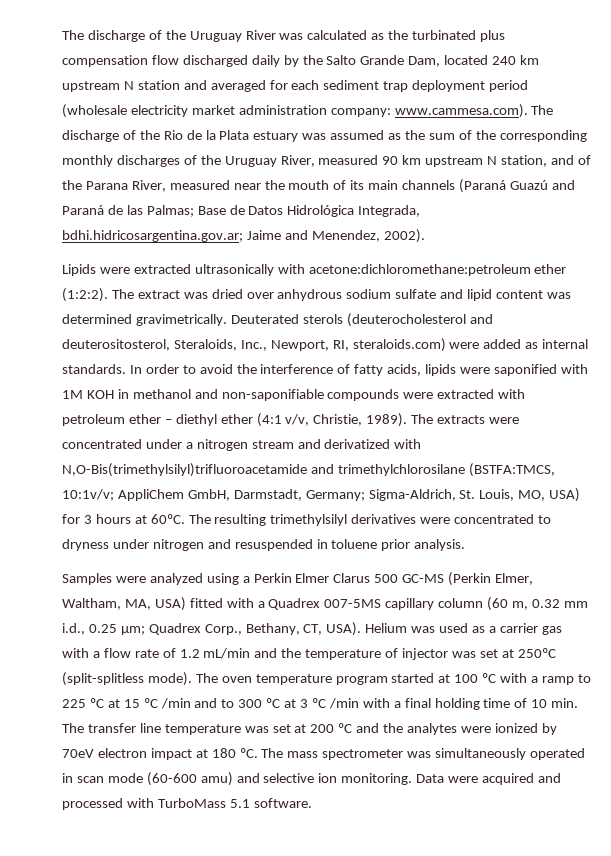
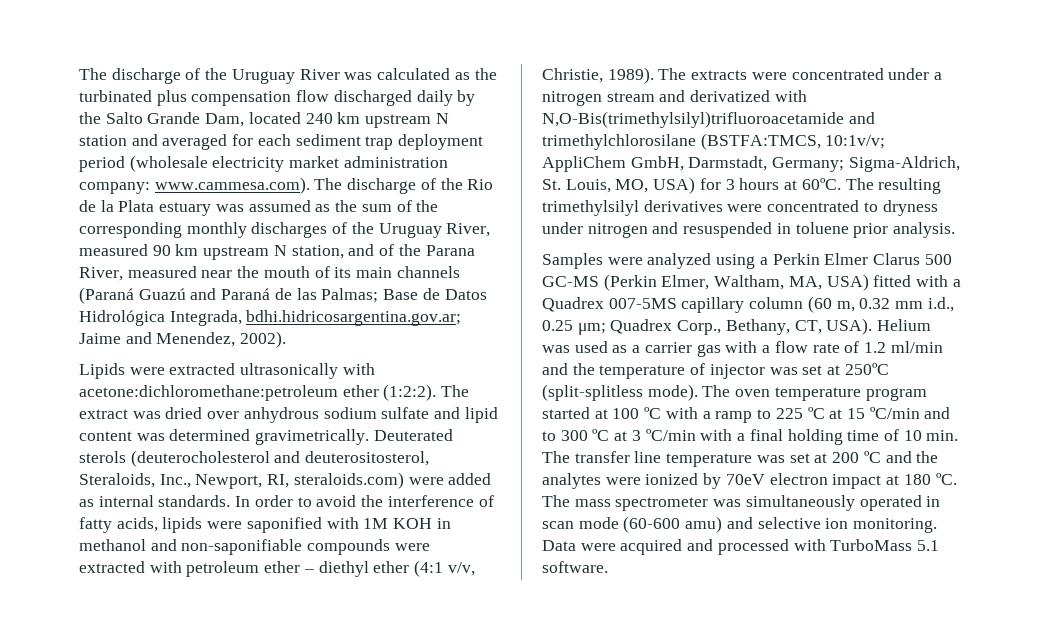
- Helium was used as a carrier gas with a flow rate of 1.2 mL/min and the temperature of injector was set at 250ºC (split-splitless mode).
+ Helium was used as a carrier gas with a flow rate of 1.2 ml/min and the temperature of injector was set at 250ºC (split-splitless mode).
- The oven temperature program started at 100 ºC with a ramp to 225 ºC at 15 ºC /min and to 300 ºC at 3 ºC /min with a final holding time of 10 min. The transfer line temperature was set at 200 ºC and the analytes were ionized by 70eV electron impact at 180 ºC.
+ The oven temperature program started at 100 ºC with a ramp to 225 ºC at 15 ºC/min and to 300 ºC at 3 ºC/min with a final holding time of 10 min. The transfer line temperature was set at 200 ºC and the analytes were ionized by 70eV electron impact at 180 ºC.

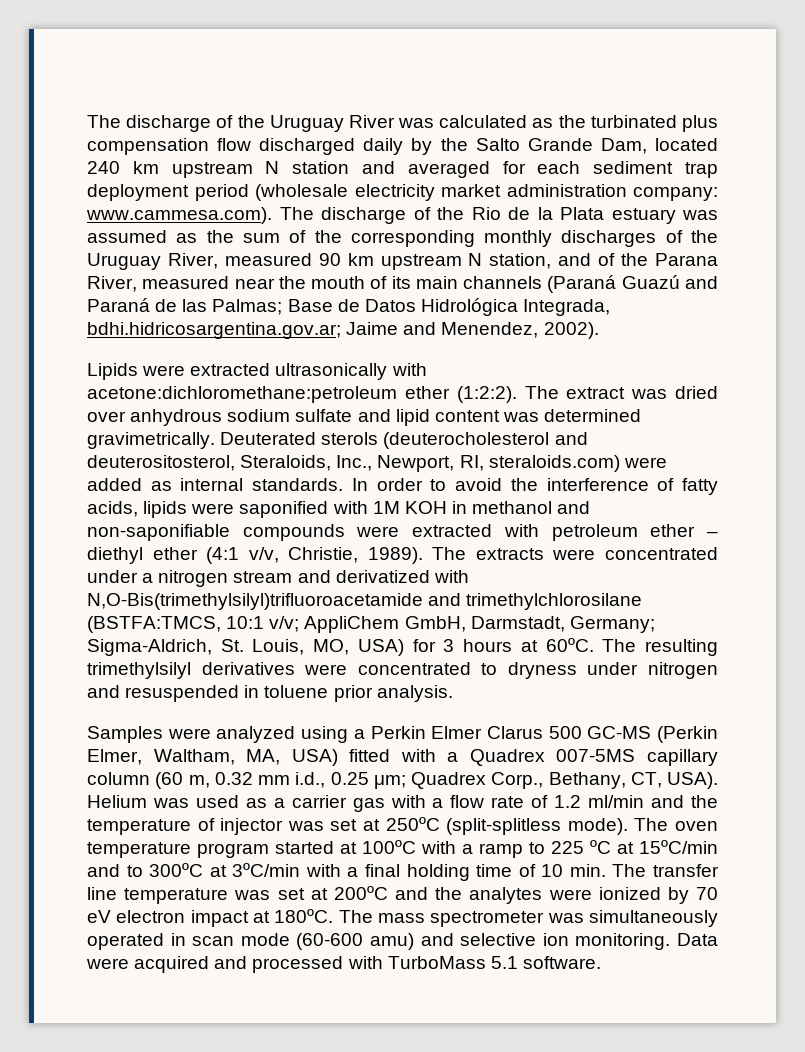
- The extracts were concentrated under a nitrogen stream and derivatized with N,O-Bis(trimethylsilyl)trifluoroacetamide and trimethylchlorosilane (BSTFA:TMCS, 10:1v/v; AppliChem GmbH, Darmstadt, Germany; Sigma-Aldrich, St. Louis, MO, USA) for 3 hours at 60ºC.
+ The extracts were concentrated under a nitrogen stream and derivatized with N,O-Bis(trimethylsilyl)trifluoroacetamide and trimethylchlorosilane (BSTFA:TMCS, 10:1 v/v; AppliChem GmbH, Darmstadt, Germany; Sigma-Aldrich, St. Louis, MO, USA) for 3 hours at 60ºC.
- The oven temperature program started at 100 ºC with a ramp to 225 ºC at 15 ºC/min and to 300 ºC at 3 ºC/min with a final holding time of 10 min. The transfer line temperature was set at 200 ºC and the analytes were ionized by 70eV electron impact at 180 ºC.
+ The oven temperature program started at 100ºC with a ramp to 225 ºC at 15ºC/min and to 300ºC at 3ºC/min with a final holding time of 10 min. The transfer line temperature was set at 200ºC and the analytes were ionized by 70 eV electron impact at 180ºC.

